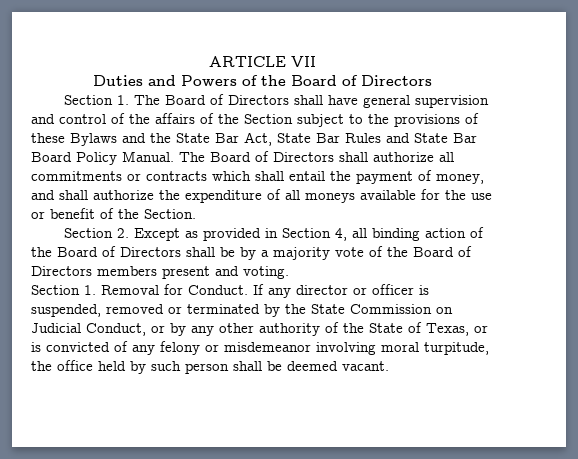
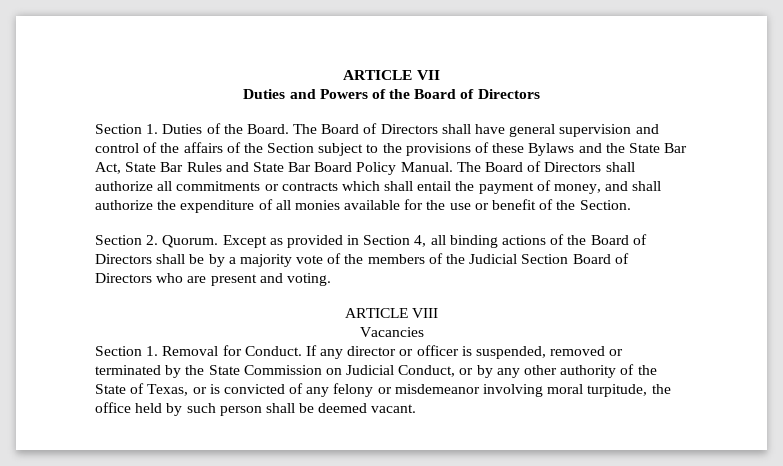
- Section 1. The Board of Directors shall have general supervision and control of the affairs of the Section subject to the provisions of these Bylaws and the State Bar Act, State Bar Rules and State Bar Board Policy Manual.
+ Section 1. Duties of the Board. The Board of Directors shall have general supervision and control of the affairs of the Section subject to the provisions of these Bylaws and the State Bar Act, State Bar Rules and State Bar Board Policy Manual.
- The Board of Directors shall authorize all commitments or contracts which shall entail the payment of money, and shall authorize the expenditure of all moneys available for the use or benefit of the Section.
+ The Board of Directors shall authorize all commitments or contracts which shall entail the payment of money, and shall authorize the expenditure of all monies available for the use or benefit of the Section.
- Section 2. Except as provided in Section 4, all binding action of the Board of Directors shall be by a majority vote of the Board of Directors members present and voting.
+ Section 2. Quorum. Except as provided in Section 4, all binding actions of the Board of Directors shall be by a majority vote of the members of the Judicial Section Board of Directors who are present and voting.
+ ARTICLE VIII
+ Vacancies

